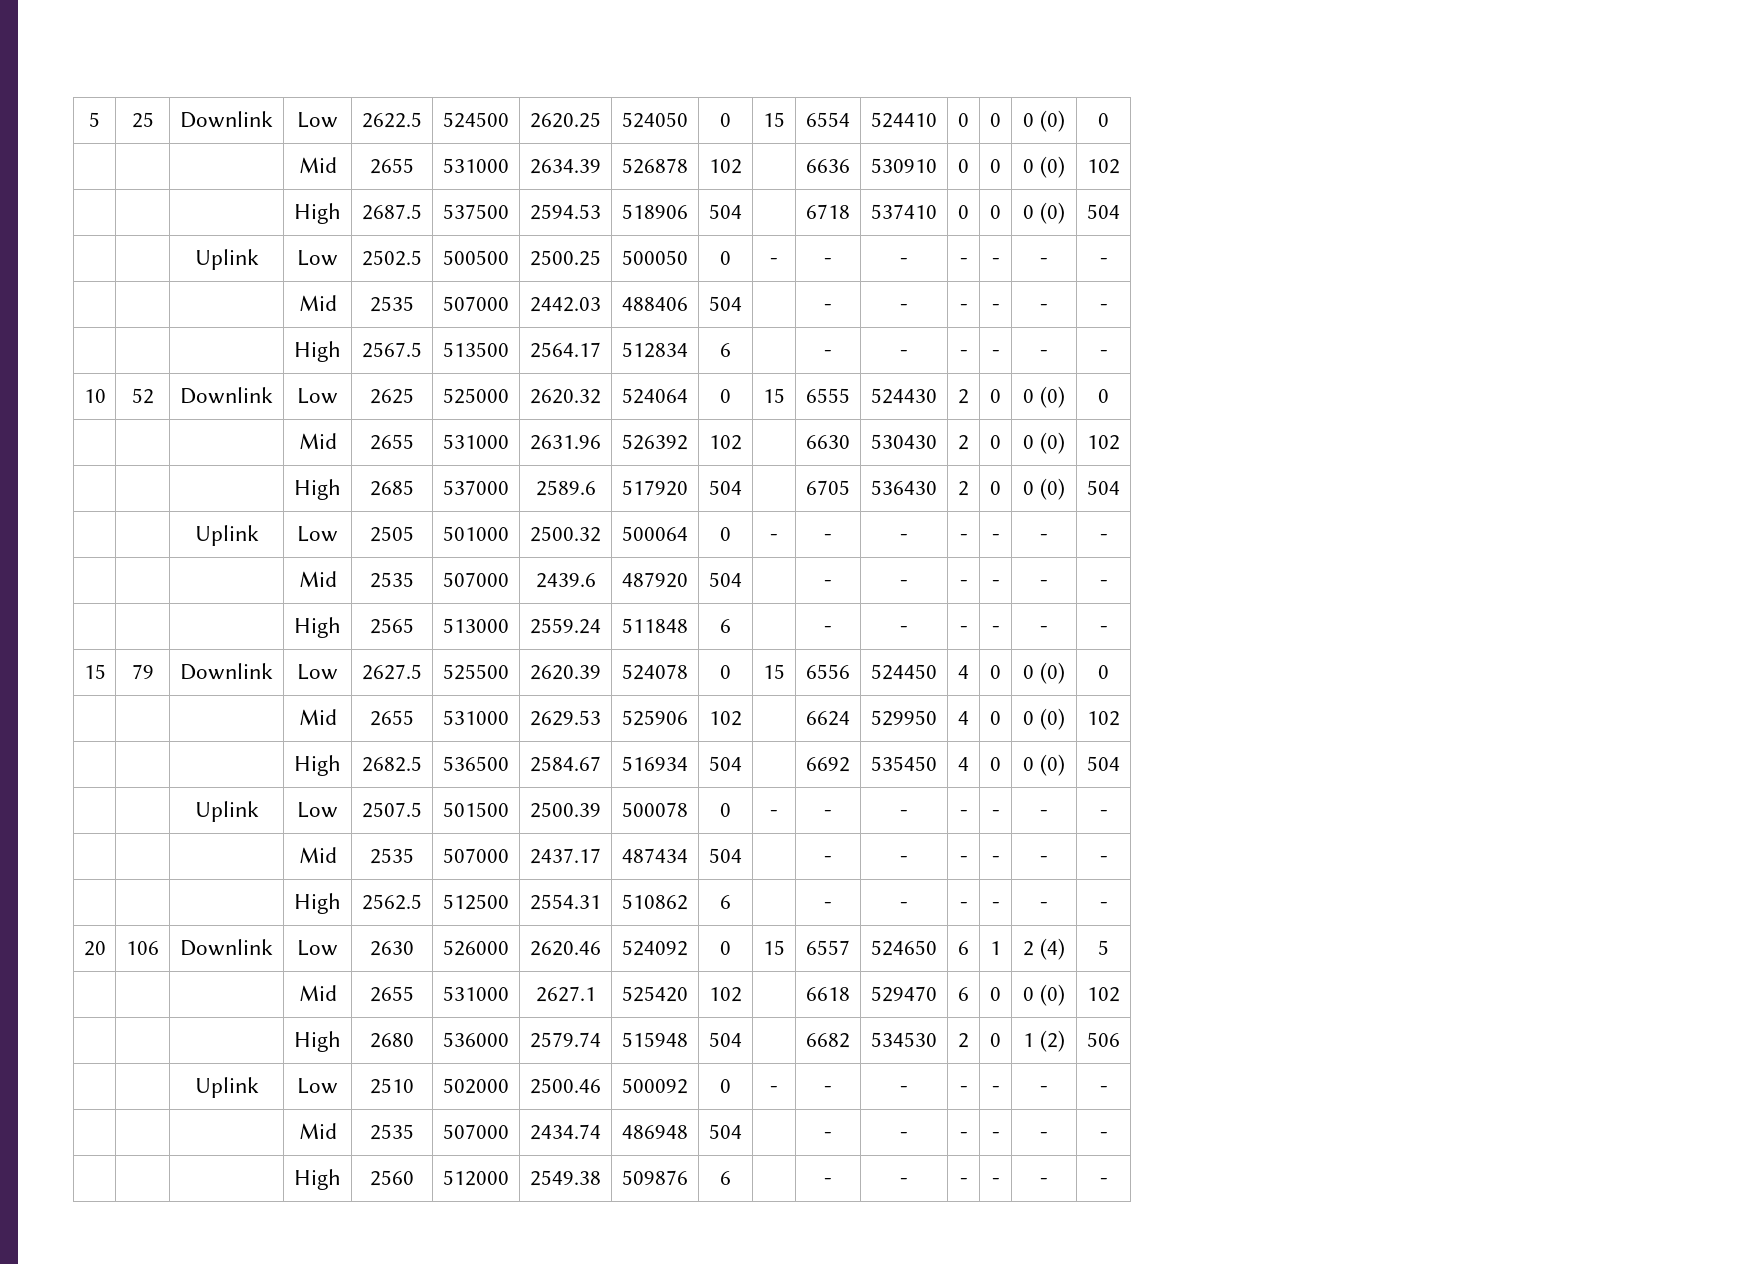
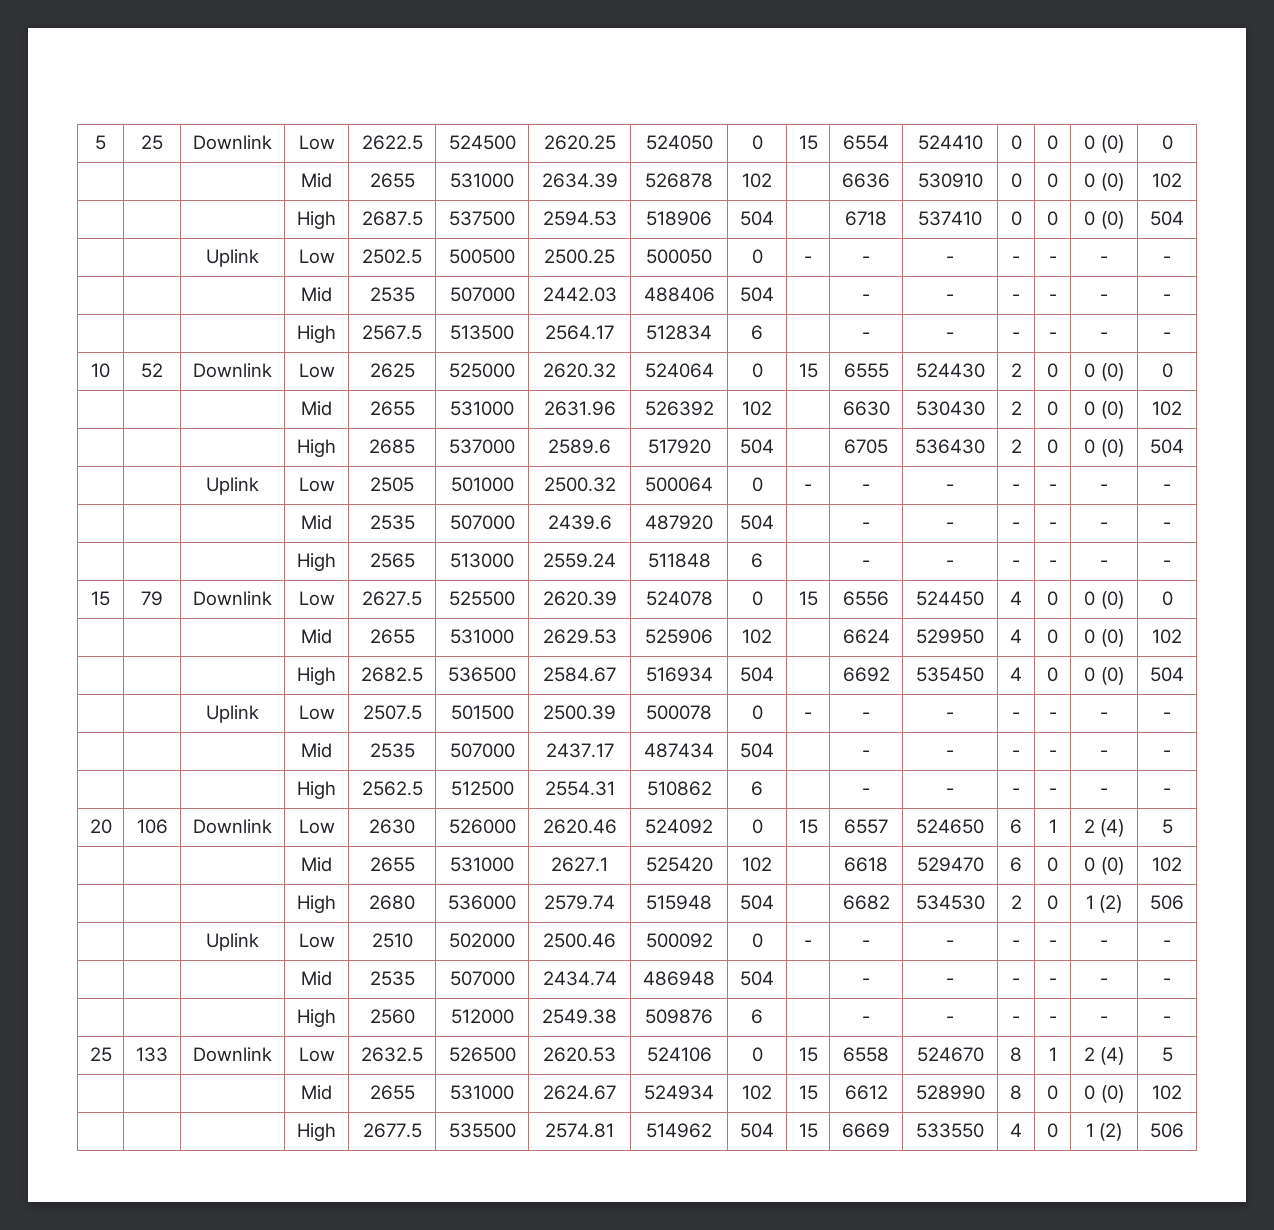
+ 25 | 133 | Downlink | Low | 2632.5 | 526500 | 2620.53 | 524106 | 0 | 15 | 6558 | 524670 | 8 | 1 | 2 (4) | 5
+ | | | Mid | 2655 | 531000 | 2624.67 | 524934 | 102 | 15 | 6612 | 528990 | 8 | 0 | 0 (0) | 102
+ | | | High | 2677.5 | 535500 | 2574.81 | 514962 | 504 | 15 | 6669 | 533550 | 4 | 0 | 1 (2) | 506

